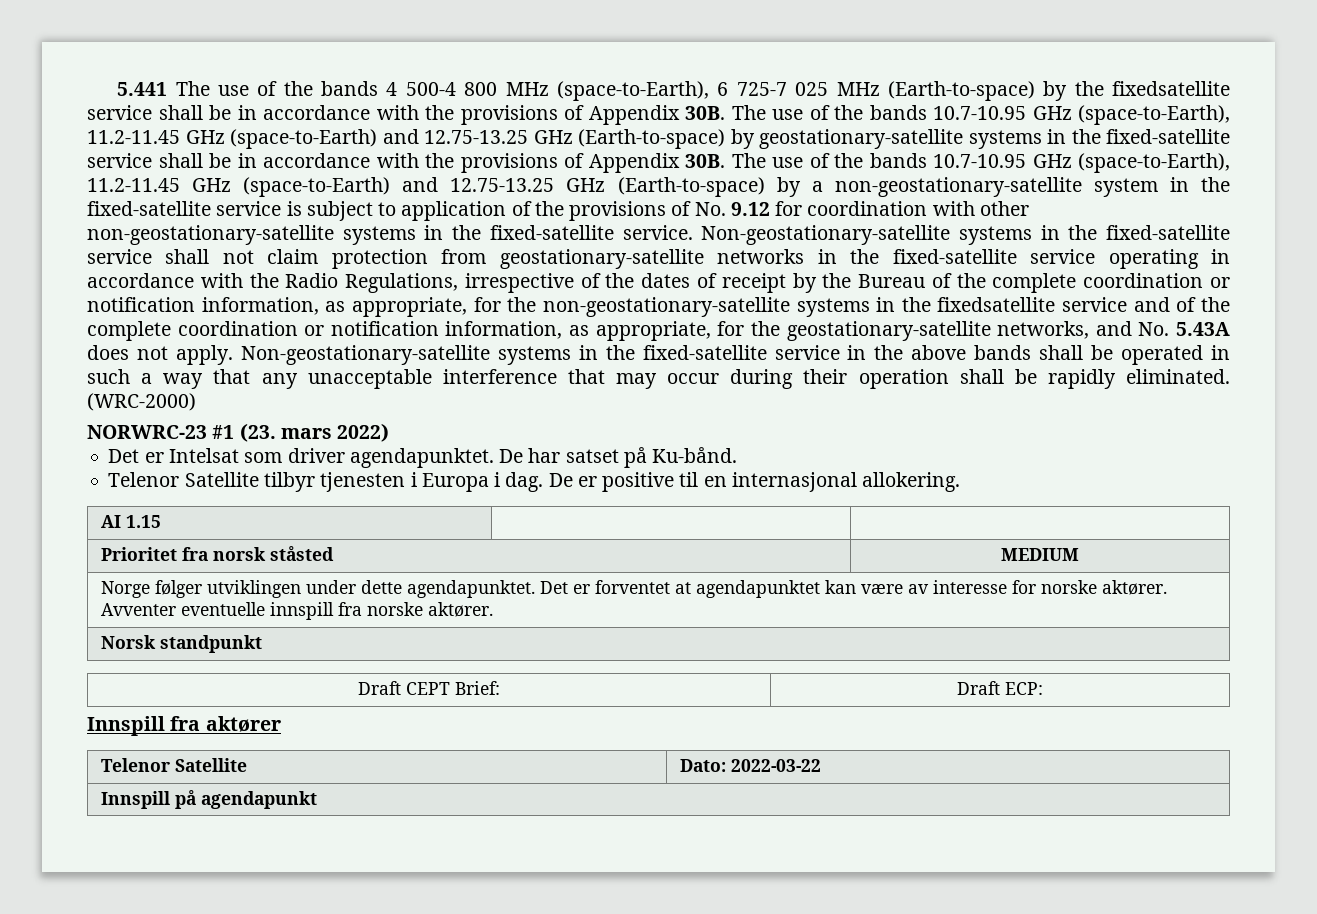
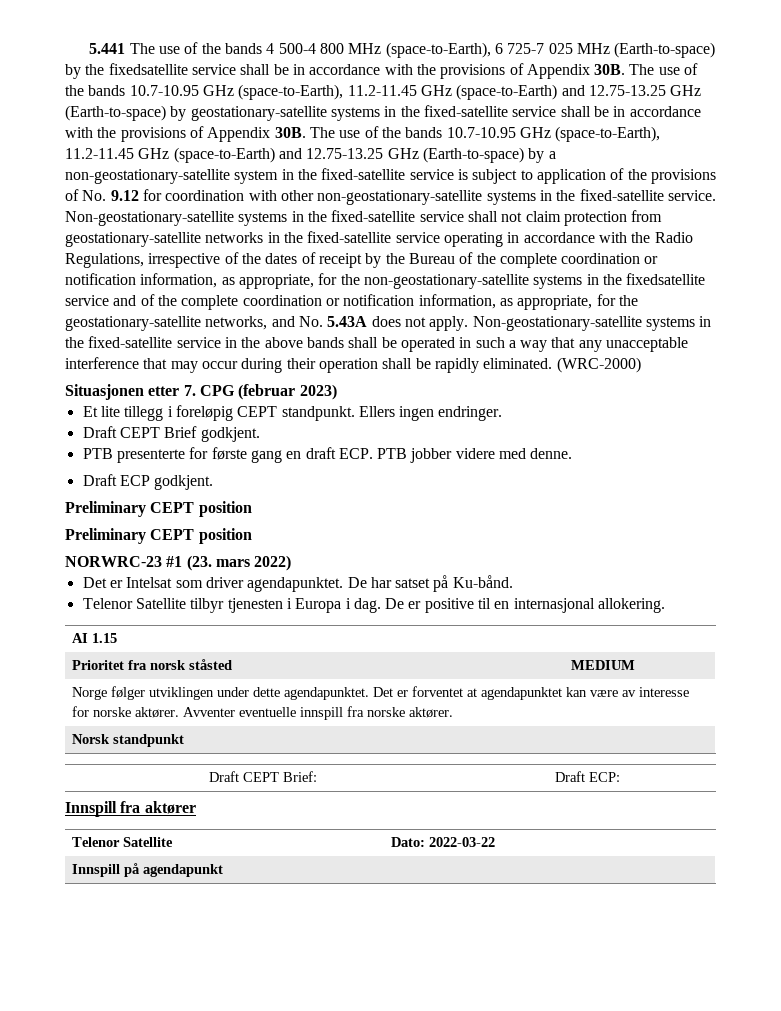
+ Situasjonen etter 7. CPG (februar 2023)
+ Et lite tillegg i foreløpig CEPT standpunkt. Ellers ingen endringer.
+ Draft CEPT Brief godkjent.
+ PTB presenterte for første gang en draft ECP. PTB jobber videre med denne.
+ Draft ECP godkjent.
+ Preliminary CEPT position
+ Preliminary CEPT position

